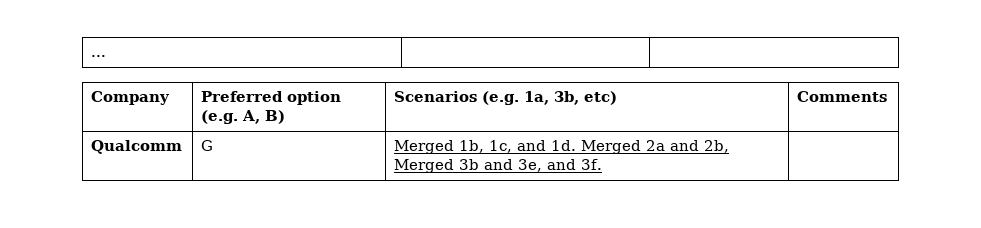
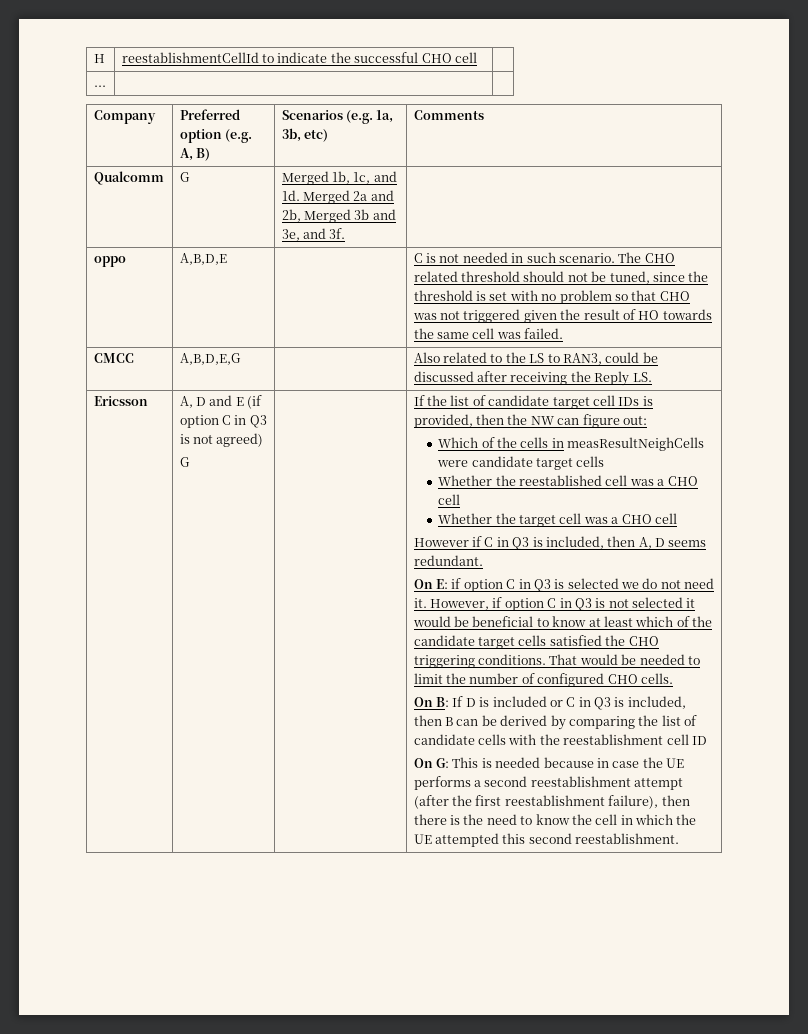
+ H | reestablishmentCellId to indicate the successful CHO cell |
+ oppo | A,B,D,E | | C is not needed in such scenario. The CHO related threshold should not be tuned, since the threshold is set with no problem so that CHO was not triggered given the result of HO towards the same cell was failed.
+ CMCC | A,B,D,E,G | | Also related to the LS to RAN3, could be discussed after receiving the Reply LS.
+ Ericsson | A, D and E (if option C in Q3 is not agreed)
+ G | | If the list of candidate target cell IDs is provided, then the NW can figure out:
+ Which of the cells in measResultNeighCells were candidate target cells
+ Whether the reestablished cell was a CHO cell
+ Whether the target cell was a CHO cell
+ However if C in Q3 is included, then A, D seems redundant.
+ On E: if option C in Q3 is selected we do not need it. However, if option C in Q3 is not selected it would be beneficial to know at least which of the candidate target cells satisfied the CHO triggering conditions. That would be needed to limit the number of configured CHO cells.
+ On B: If D is included or C in Q3 is included, then B can be derived by comparing the list of candidate cells with the reestablishment cell ID
+ On G: This is needed because in case the UE performs a second reestablishment attempt (after the first reestablishment failure), then there is the need to know the cell in which the UE attempted this second reestablishment.

